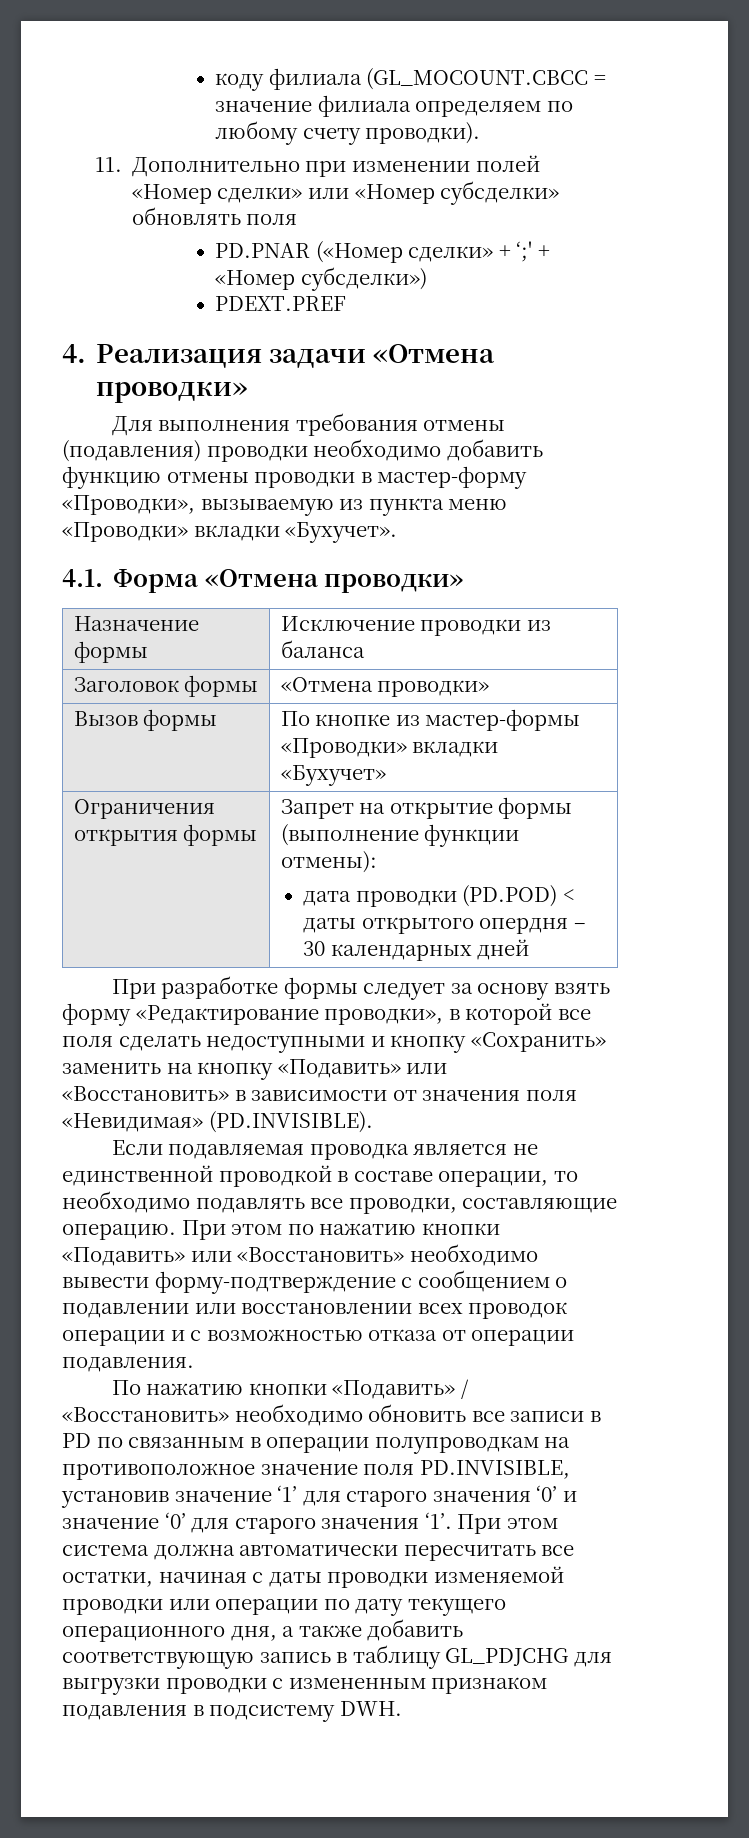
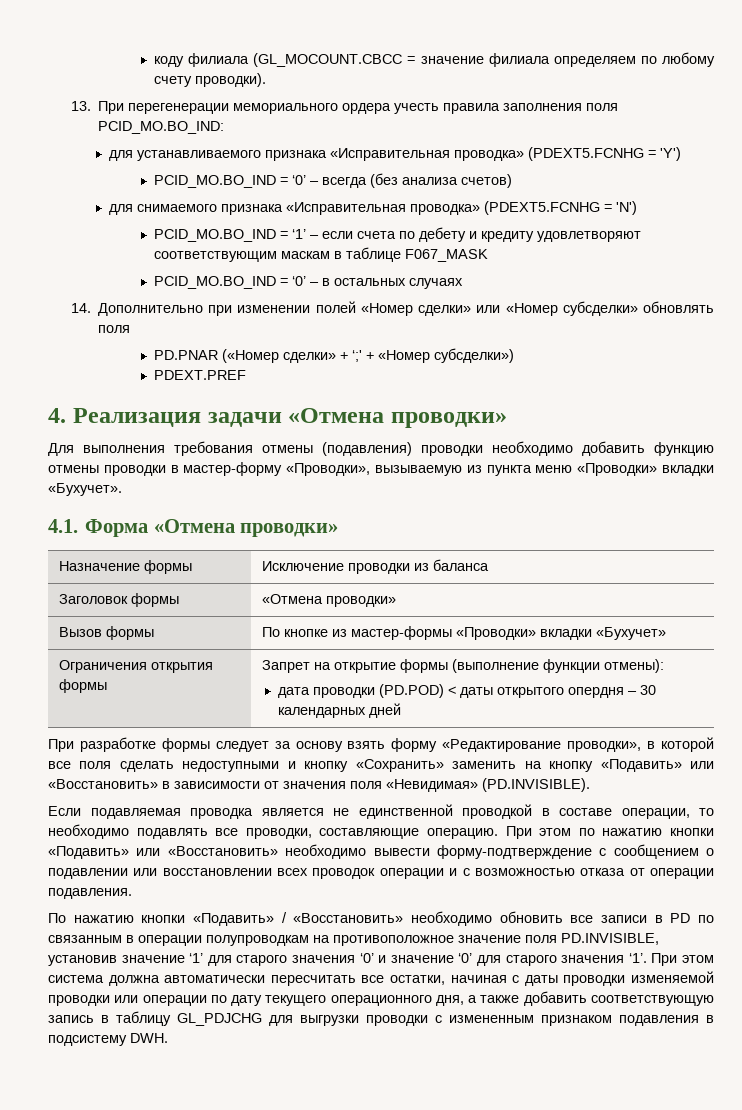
- 11. Дополнительно при изменении полей «Номер сделки» или «Номер субсделки» обновлять поля
+ 13. При перегенерации мемориального ордера учесть правила заполнения поля PCID_MO.BO_IND:
+ для устанавливаемого признака «Исправительная проводка» (PDEXT5.FCNHG = 'Y')
+ PCID_MO.BO_IND = ‘0’ – всегда (без анализа счетов)
+ для снимаемого признака «Исправительная проводка» (PDEXT5.FCNHG = 'N')
+ PCID_MO.BO_IND = ‘1’ – если счета по дебету и кредиту удовлетворяют соответствующим маскам в таблице F067_MASK
+ PCID_MO.BO_IND = ‘0’ – в остальных случаях
+ 14. Дополнительно при изменении полей «Номер сделки» или «Номер субсделки» обновлять поля

